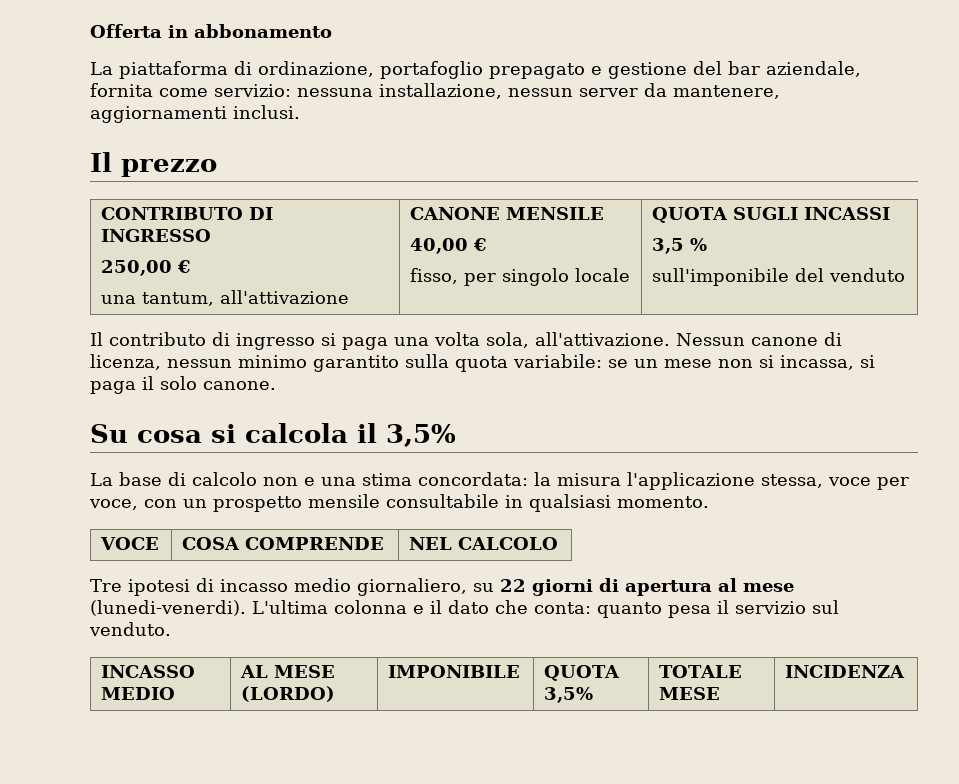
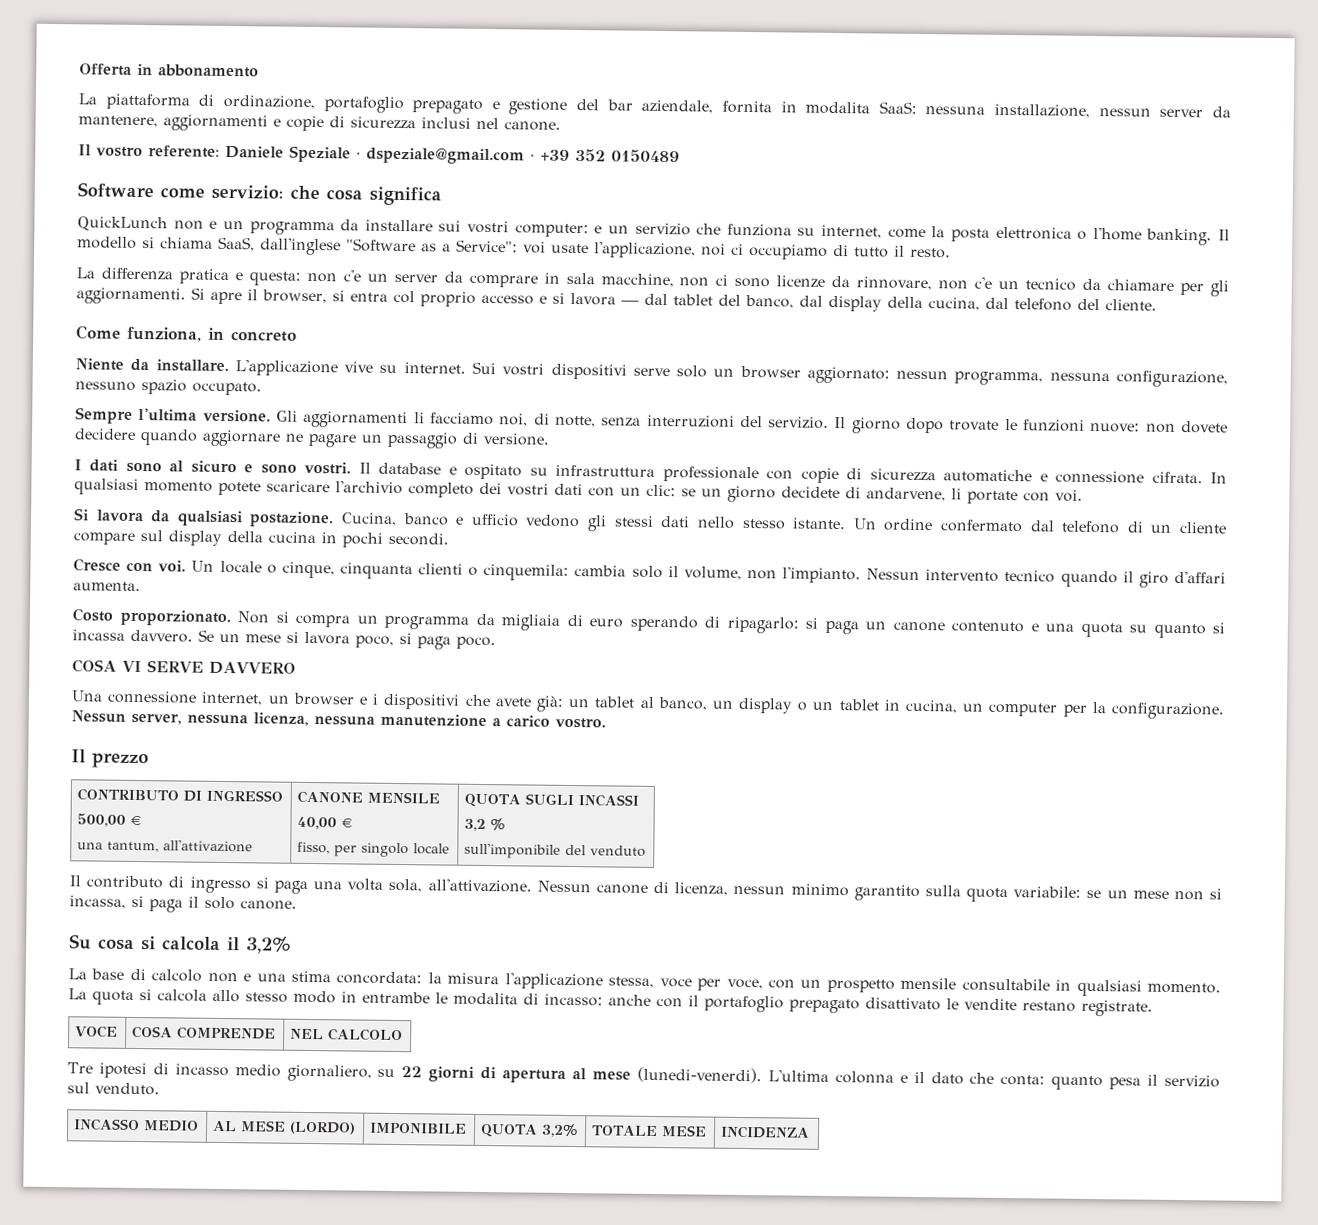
- La piattaforma di ordinazione, portafoglio prepagato e gestione del bar aziendale, fornita come servizio: nessuna installazione, nessun server da mantenere, aggiornamenti inclusi.
+ La piattaforma di ordinazione, portafoglio prepagato e gestione del bar aziendale, fornita in modalita SaaS: nessuna installazione, nessun server da mantenere, aggiornamenti e copie di sicurezza inclusi nel canone.
+ Il vostro referente: Daniele Speziale · dspeziale@gmail.com · +39 352 0150489
+ Software come servizio: che cosa significa
+ QuickLunch non e un programma da installare sui vostri computer: e un servizio che funziona su internet, come la posta elettronica o l'home banking. Il modello si chiama SaaS, dall'inglese "Software as a Service": voi usate l'applicazione, noi ci occupiamo di tutto il resto.
+ La differenza pratica e questa: non c'e un server da comprare in sala macchine, non ci sono licenze da rinnovare, non c'e un tecnico da chiamare per gli aggiornamenti. Si apre il browser, si entra col proprio accesso e si lavora — dal tablet del banco, dal display della cucina, dal telefono del cliente.
+ Come funziona, in concreto
+ Niente da installare. L'applicazione vive su internet. Sui vostri dispositivi serve solo un browser aggiornato: nessun programma, nessuna configurazione, nessuno spazio occupato.
+ Sempre l'ultima versione. Gli aggiornamenti li facciamo noi, di notte, senza interruzioni del servizio. Il giorno dopo trovate le funzioni nuove: non dovete decidere quando aggiornare ne pagare un passaggio di versione.
+ I dati sono al sicuro e sono vostri. Il database e ospitato su infrastruttura professionale con copie di sicurezza automatiche e connessione cifrata. In qualsiasi momento potete scaricare l'archivio completo dei vostri dati con un clic: se un giorno decidete di andarvene, li portate con voi.
+ Si lavora da qualsiasi postazione. Cucina, banco e ufficio vedono gli stessi dati nello stesso istante. Un ordine confermato dal telefono di un cliente compare sul display della cucina in pochi secondi.
+ Cresce con voi. Un locale o cinque, cinquanta clienti o cinquemila: cambia solo il volume, non l'impianto. Nessun intervento tecnico quando il giro d'affari aumenta.
+ Costo proporzionato. Non si compra un programma da migliaia di euro sperando di ripagarlo: si paga un canone contenuto e una quota su quanto si incassa davvero. Se un mese si lavora poco, si paga poco.
+ COSA VI SERVE DAVVERO
+ Una connessione internet, un browser e i dispositivi che avete già: un tablet al banco, un display o un tablet in cucina, un computer per la configurazione. Nessun server, nessuna licenza, nessuna manutenzione a carico vostro.
  CONTRIBUTO DI INGRESSO
- 250,00 €
+ 500,00 €
  una tantum, all'attivazione | CANONE MENSILE
  40,00 €
  fisso, per singolo locale | QUOTA SUGLI INCASSI
- 3,5 %
+ 3,2 %
- Su cosa si calcola il 3,5%
+ Su cosa si calcola il 3,2%
+ La quota si calcola allo stesso modo in entrambe le modalita di incasso: anche con il portafoglio prepagato disattivato le vendite restano registrate.
- INCASSO MEDIO | AL MESE (LORDO) | IMPONIBILE | QUOTA 3,5% | TOTALE MESE | INCIDENZA
+ INCASSO MEDIO | AL MESE (LORDO) | IMPONIBILE | QUOTA 3,2% | TOTALE MESE | INCIDENZA

